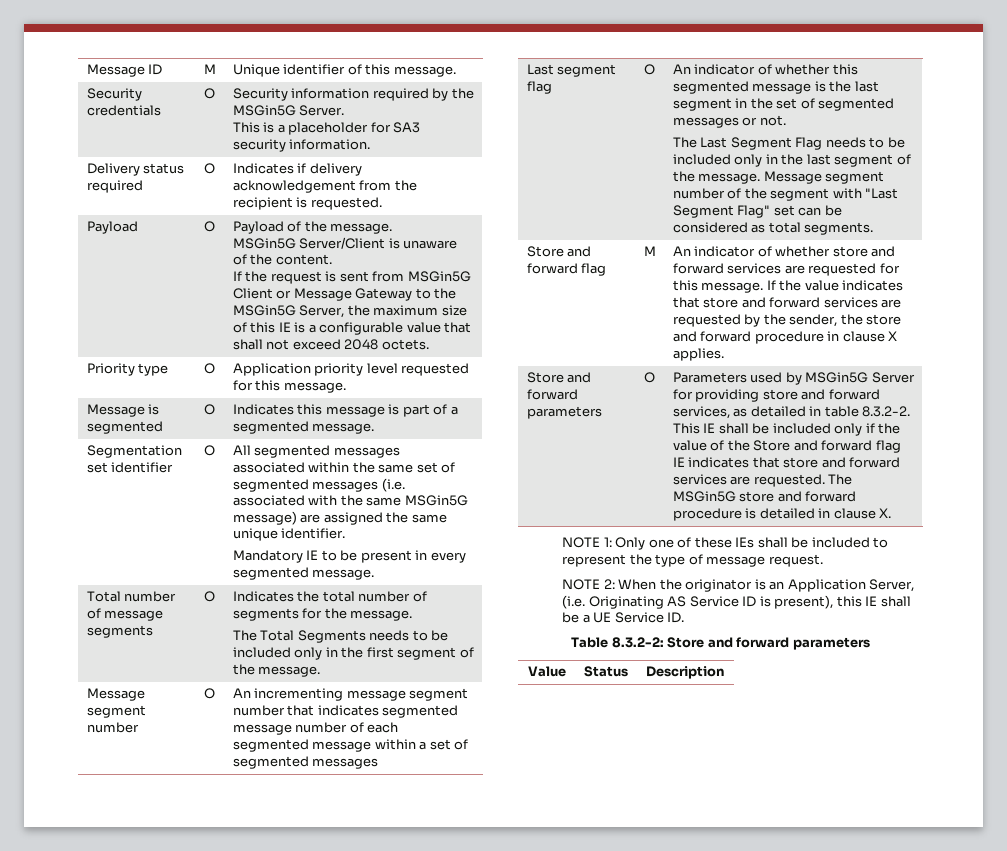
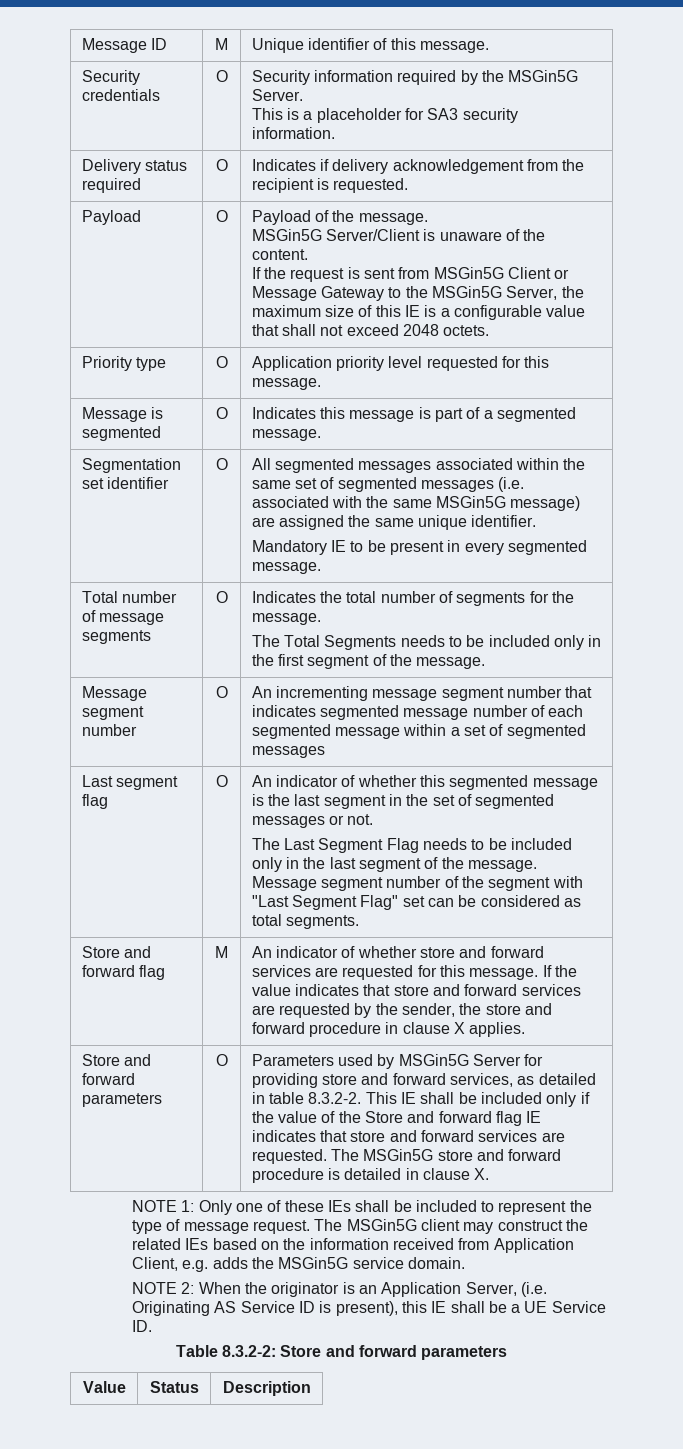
+ The MSGin5G client may construct the related IEs based on the information received from Application Client, e.g. adds the MSGin5G service domain.

